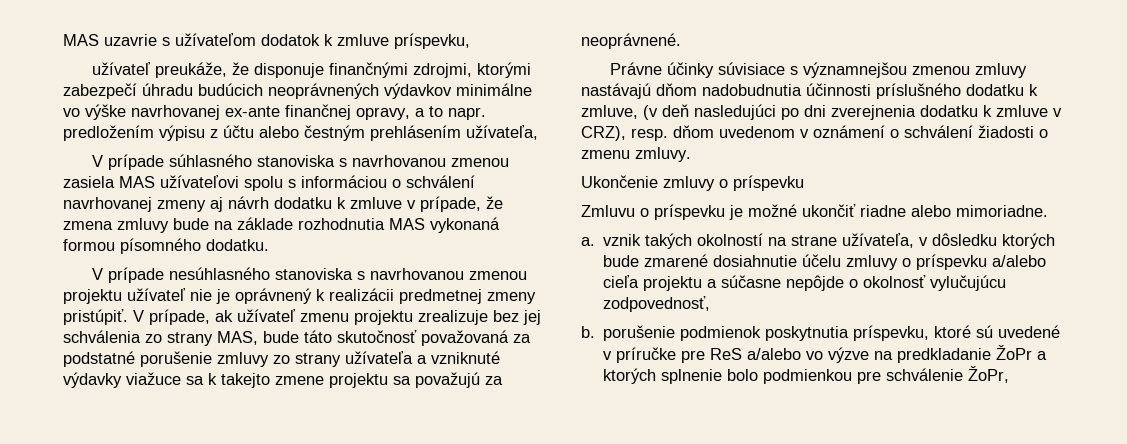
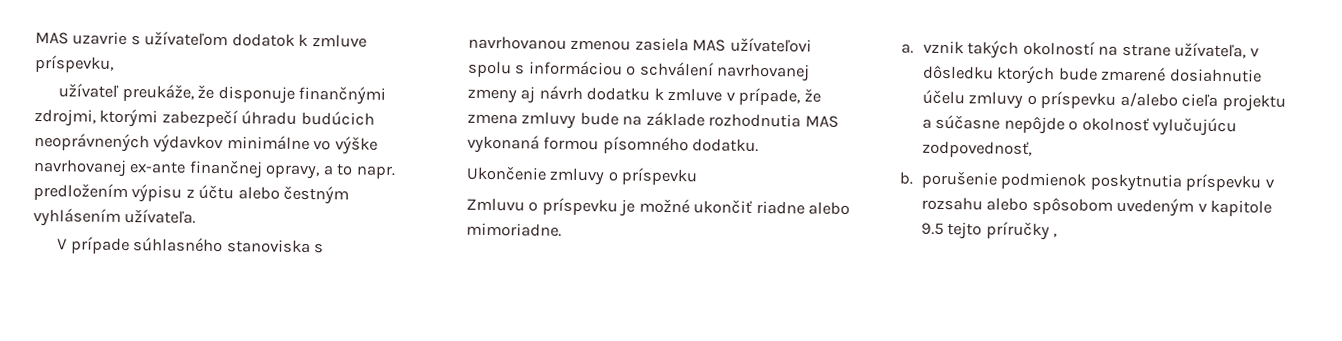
- užívateľ preukáže, že disponuje finančnými zdrojmi, ktorými zabezpečí úhradu budúcich neoprávnených výdavkov minimálne vo výške navrhovanej ex-ante finančnej opravy, a to napr. predložením výpisu z účtu alebo čestným prehlásením užívateľa,
+ užívateľ preukáže, že disponuje finančnými zdrojmi, ktorými zabezpečí úhradu budúcich neoprávnených výdavkov minimálne vo výške navrhovanej ex-ante finančnej opravy, a to napr. predložením výpisu z účtu alebo čestným vyhlásením užívateľa.
- V prípade nesúhlasného stanoviska s navrhovanou zmenou projektu užívateľ nie je oprávnený k realizácii predmetnej zmeny pristúpiť. V prípade, ak užívateľ zmenu projektu zrealizuje bez jej schválenia zo strany MAS, bude táto skutočnosť považovaná za podstatné porušenie zmluvy zo strany užívateľa a vzniknuté výdavky viažuce sa k takejto zmene projektu sa považujú za neoprávnené.
- Právne účinky súvisiace s významnejšou zmenou zmluvy nastávajú dňom nadobudnutia účinnosti príslušného dodatku k zmluve, (v deň nasledujúci po dni zverejnenia dodatku k zmluve v CRZ), resp. dňom uvedenom v oznámení o schválení žiadosti o zmenu zmluvy.
- b. porušenie podmienok poskytnutia príspevku, ktoré sú uvedené v príručke pre ReS a/alebo vo výzve na predkladanie ŽoPr a ktorých splnenie bolo podmienkou pre schválenie ŽoPr,
+ b. porušenie podmienok poskytnutia príspevku v rozsahu alebo spôsobom uvedeným v kapitole 9.5 tejto príručky ,

